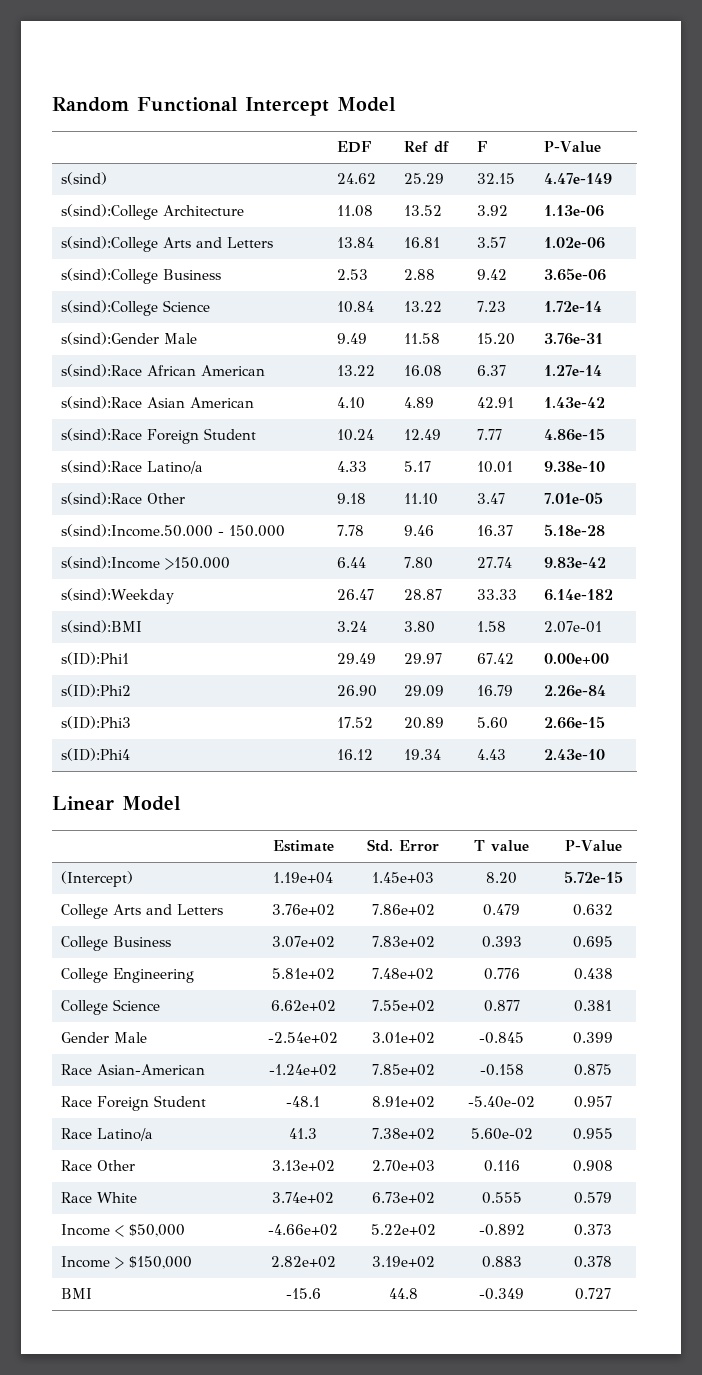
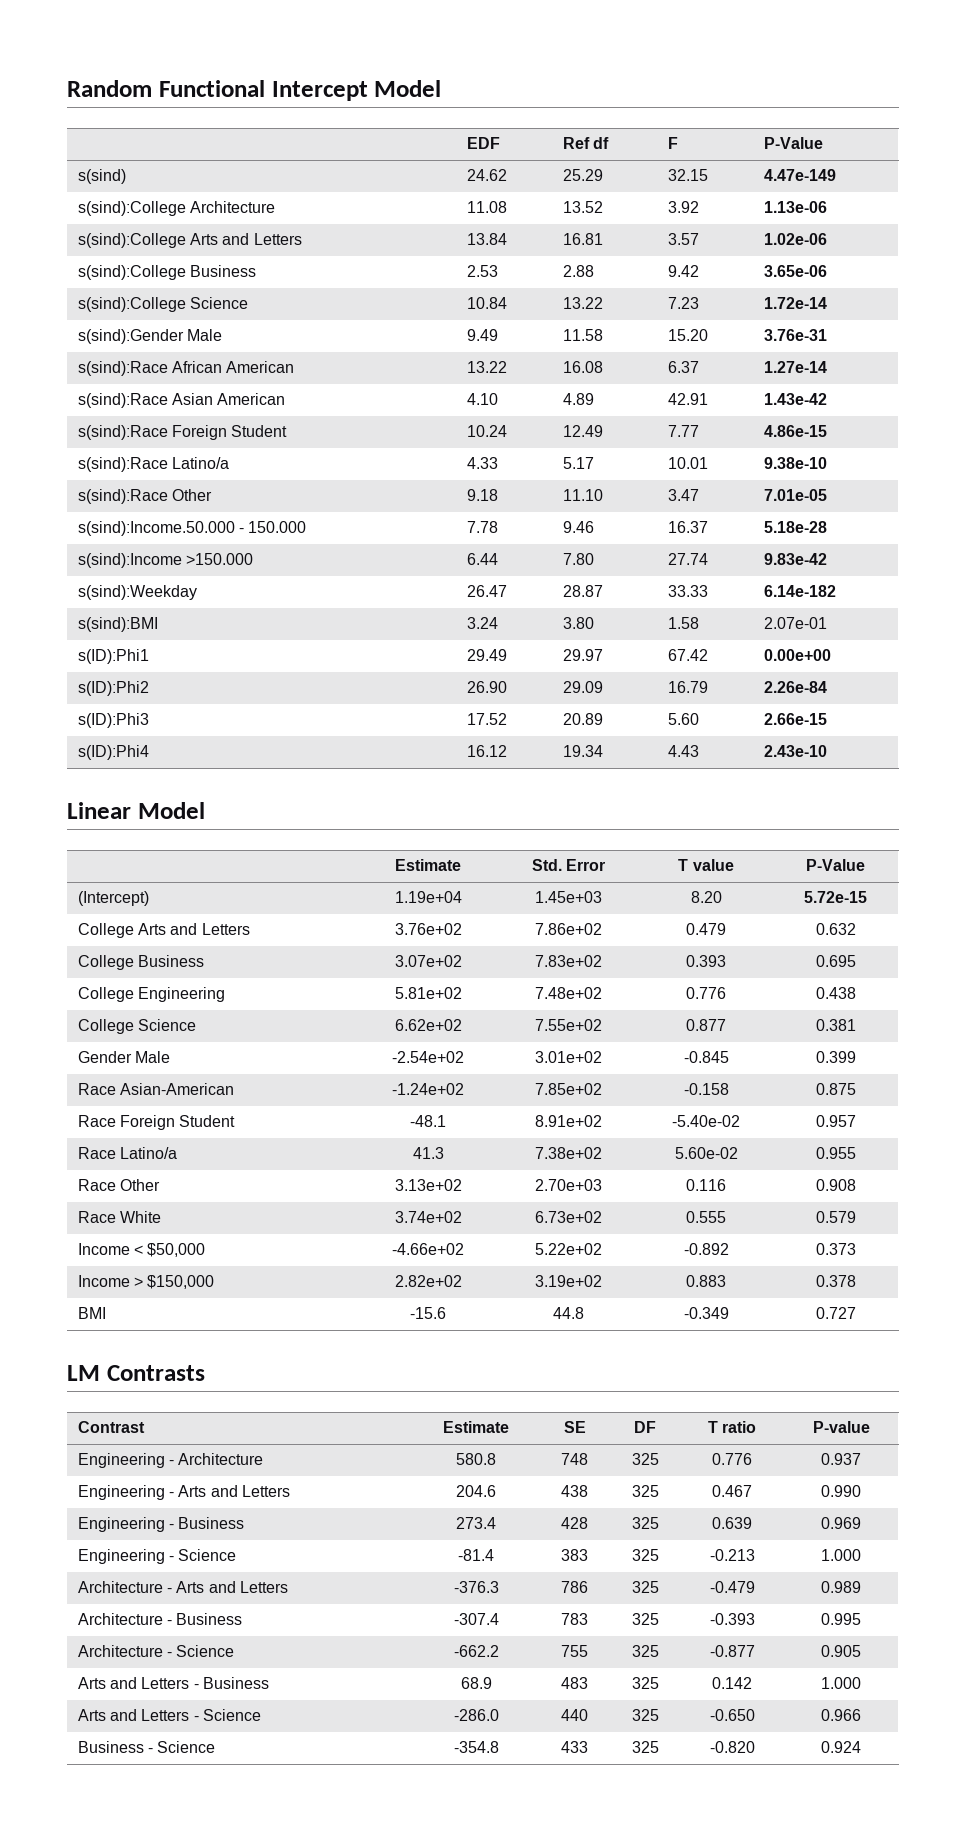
+ LM Contrasts
+ Contrast | Estimate | SE | DF | T ratio | P-value
+ Engineering - Architecture | 580.8 | 748 | 325 | 0.776 | 0.937
+ Engineering - Arts and Letters | 204.6 | 438 | 325 | 0.467 | 0.990
+ Engineering - Business | 273.4 | 428 | 325 | 0.639 | 0.969
+ Engineering - Science | -81.4 | 383 | 325 | -0.213 | 1.000
+ Architecture - Arts and Letters | -376.3 | 786 | 325 | -0.479 | 0.989
+ Architecture - Business | -307.4 | 783 | 325 | -0.393 | 0.995
+ Architecture - Science | -662.2 | 755 | 325 | -0.877 | 0.905
+ Arts and Letters - Business | 68.9 | 483 | 325 | 0.142 | 1.000
+ Arts and Letters - Science | -286.0 | 440 | 325 | -0.650 | 0.966
+ Business - Science | -354.8 | 433 | 325 | -0.820 | 0.924

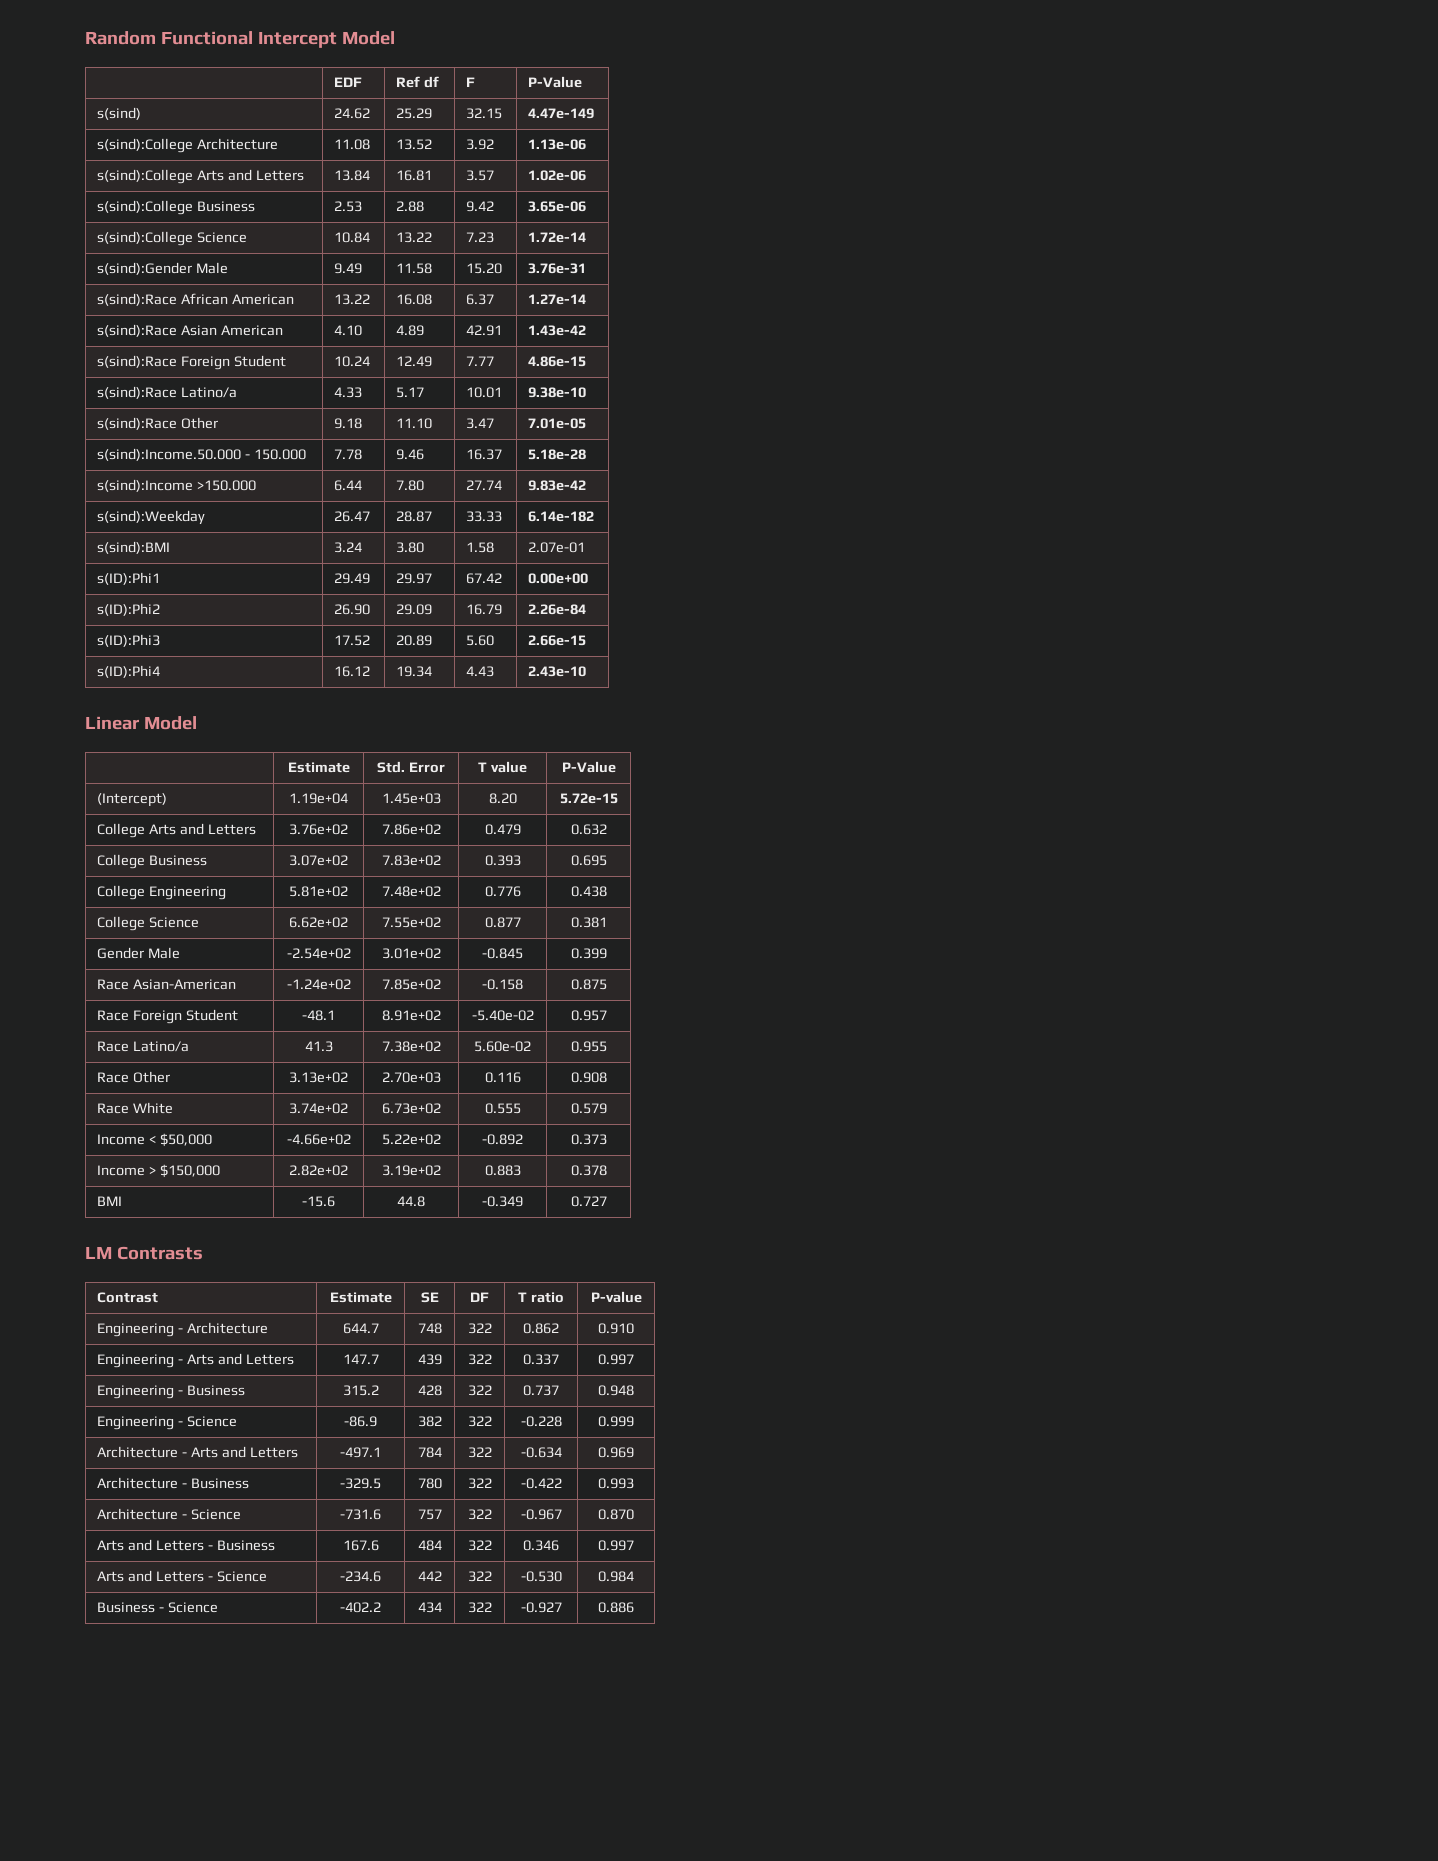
- Engineering - Architecture | 580.8 | 748 | 325 | 0.776 | 0.937
+ Engineering - Architecture | 644.7 | 748 | 322 | 0.862 | 0.910
- Engineering - Arts and Letters | 204.6 | 438 | 325 | 0.467 | 0.990
+ Engineering - Arts and Letters | 147.7 | 439 | 322 | 0.337 | 0.997
- Engineering - Business | 273.4 | 428 | 325 | 0.639 | 0.969
+ Engineering - Business | 315.2 | 428 | 322 | 0.737 | 0.948
- Engineering - Science | -81.4 | 383 | 325 | -0.213 | 1.000
+ Engineering - Science | -86.9 | 382 | 322 | -0.228 | 0.999
- Architecture - Arts and Letters | -376.3 | 786 | 325 | -0.479 | 0.989
- Architecture - Business | -307.4 | 783 | 325 | -0.393 | 0.995
- Architecture - Science | -662.2 | 755 | 325 | -0.877 | 0.905
+ Architecture - Arts and Letters | -497.1 | 784 | 322 | -0.634 | 0.969
+ Architecture - Business | -329.5 | 780 | 322 | -0.422 | 0.993
+ Architecture - Science | -731.6 | 757 | 322 | -0.967 | 0.870
- Arts and Letters - Business | 68.9 | 483 | 325 | 0.142 | 1.000
+ Arts and Letters - Business | 167.6 | 484 | 322 | 0.346 | 0.997
- Arts and Letters - Science | -286.0 | 440 | 325 | -0.650 | 0.966
- Business - Science | -354.8 | 433 | 325 | -0.820 | 0.924
+ Arts and Letters - Science | -234.6 | 442 | 322 | -0.530 | 0.984
+ Business - Science | -402.2 | 434 | 322 | -0.927 | 0.886

